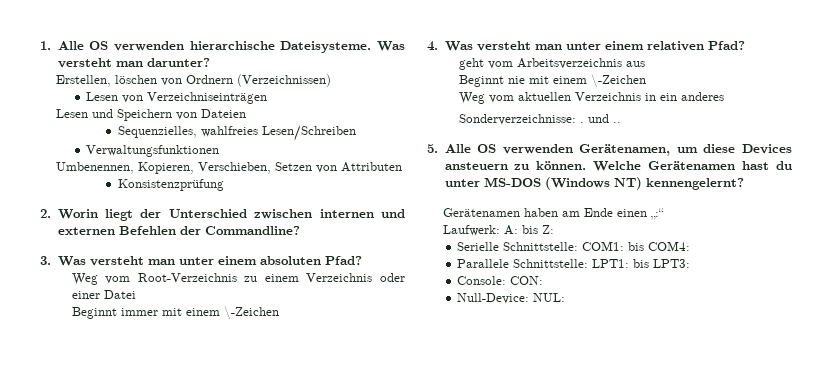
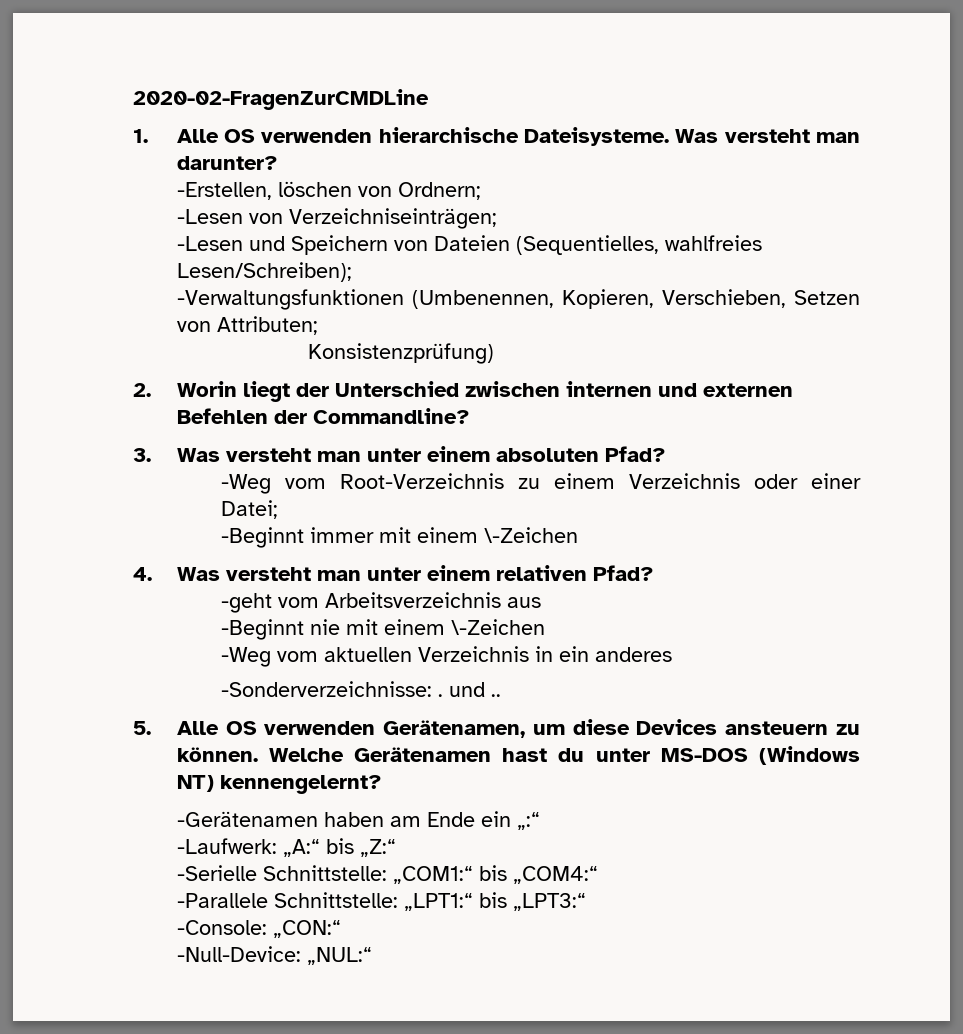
+ 2020-02-FragenZurCMDLine
- Erstellen, löschen von Ordnern (Verzeichnissen)
- Lesen von Verzeichniseinträgen
- Lesen und Speichern von Dateien
- Sequenzielles, wahlfreies Lesen/Schreiben
- Verwaltungsfunktionen
- Umbenennen, Kopieren, Verschieben, Setzen von Attributen
- Konsistenzprüfung
+ -Erstellen, löschen von Ordnern;
+ -Lesen von Verzeichniseinträgen;
+ -Lesen und Speichern von Dateien (Sequentielles, wahlfreies Lesen/Schreiben);
+ -Verwaltungsfunktionen (Umbenennen, Kopieren, Verschieben, Setzen von Attributen;
+ Konsistenzprüfung)
- Weg vom Root-Verzeichnis zu einem Verzeichnis oder einer Datei
- Beginnt immer mit einem \-Zeichen
+ -Weg vom Root-Verzeichnis zu einem Verzeichnis oder einer Datei;
+ -Beginnt immer mit einem \-Zeichen
- geht vom Arbeitsverzeichnis aus
+ -geht vom Arbeitsverzeichnis aus
- Beginnt nie mit einem \-Zeichen
+ -Beginnt nie mit einem \-Zeichen
- Weg vom aktuellen Verzeichnis in ein anderes
+ -Weg vom aktuellen Verzeichnis in ein anderes
- Sonderverzeichnisse: . und ..
+ -Sonderverzeichnisse: . und ..
- Gerätenamen haben am Ende einen „:“
+ -Gerätenamen haben am Ende ein „:“
- Laufwerk: A: bis Z:
- Serielle Schnittstelle: COM1: bis COM4:
- Parallele Schnittstelle: LPT1: bis LPT3:
- Console: CON:
- Null-Device: NUL:
+ -Laufwerk: „A:“ bis „Z:“
+ -Serielle Schnittstelle: „COM1:“ bis „COM4:“
+ -Parallele Schnittstelle: „LPT1:“ bis „LPT3:“
+ -Console: „CON:“
+ -Null-Device: „NUL:“

